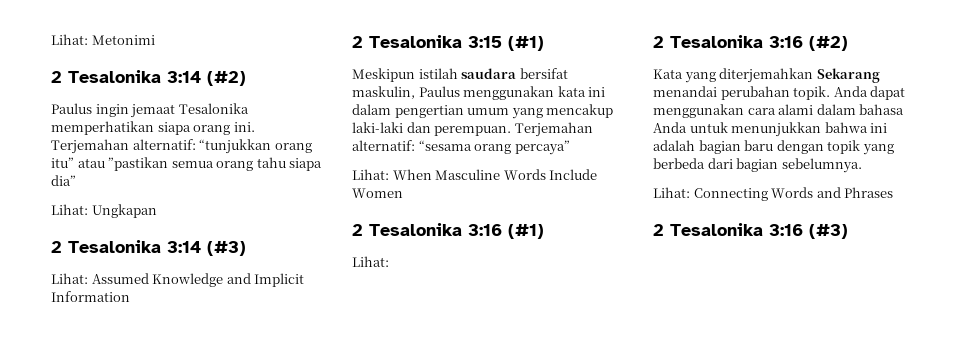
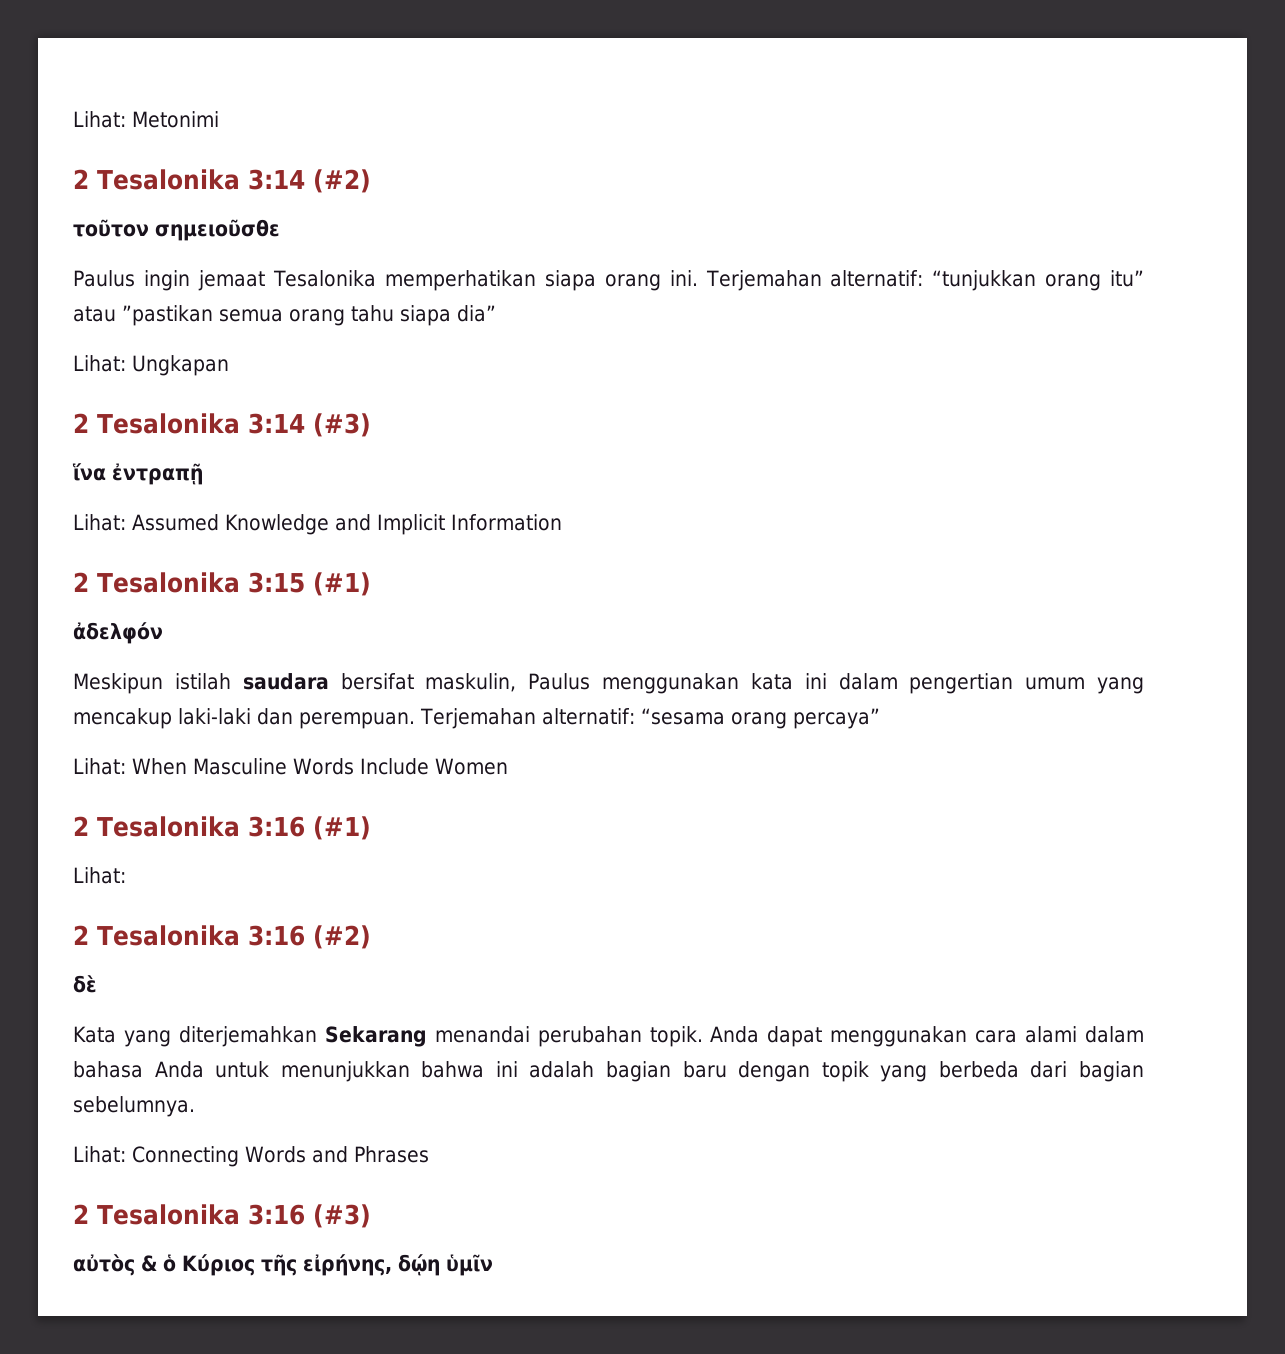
+ τοῦτον σημειοῦσθε
+ ἵνα ἐντραπῇ
+ ἀδελφόν
+ δὲ
+ αὐτὸς & ὁ Κύριος τῆς εἰρήνης, δῴη ὑμῖν

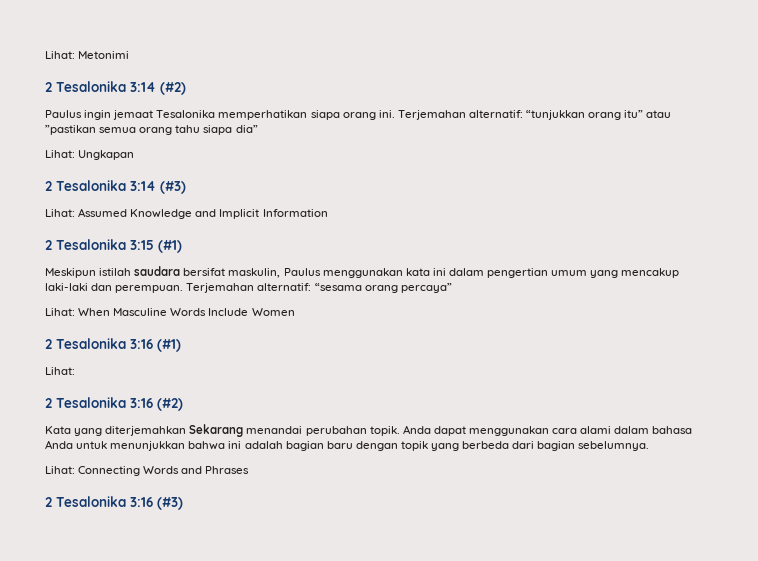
- τοῦτον σημειοῦσθε
- ἵνα ἐντραπῇ
- ἀδελφόν
- δὲ
- αὐτὸς & ὁ Κύριος τῆς εἰρήνης, δῴη ὑμῖν

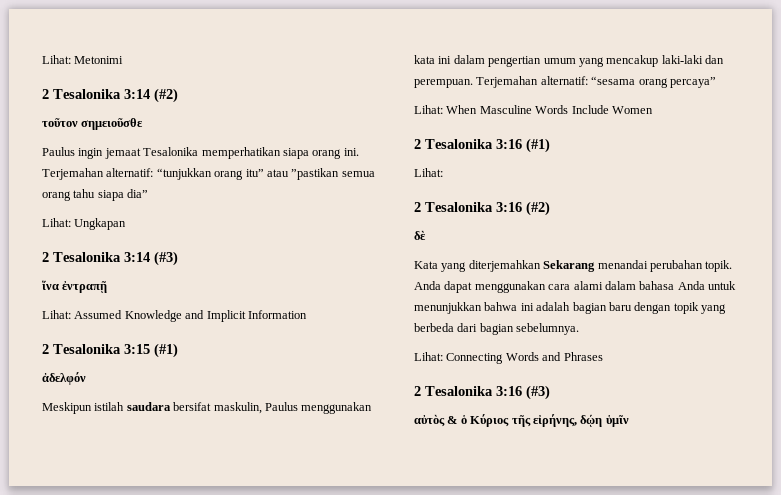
+ τοῦτον σημειοῦσθε
+ ἵνα ἐντραπῇ
+ ἀδελφόν
+ δὲ
+ αὐτὸς & ὁ Κύριος τῆς εἰρήνης, δῴη ὑμῖν

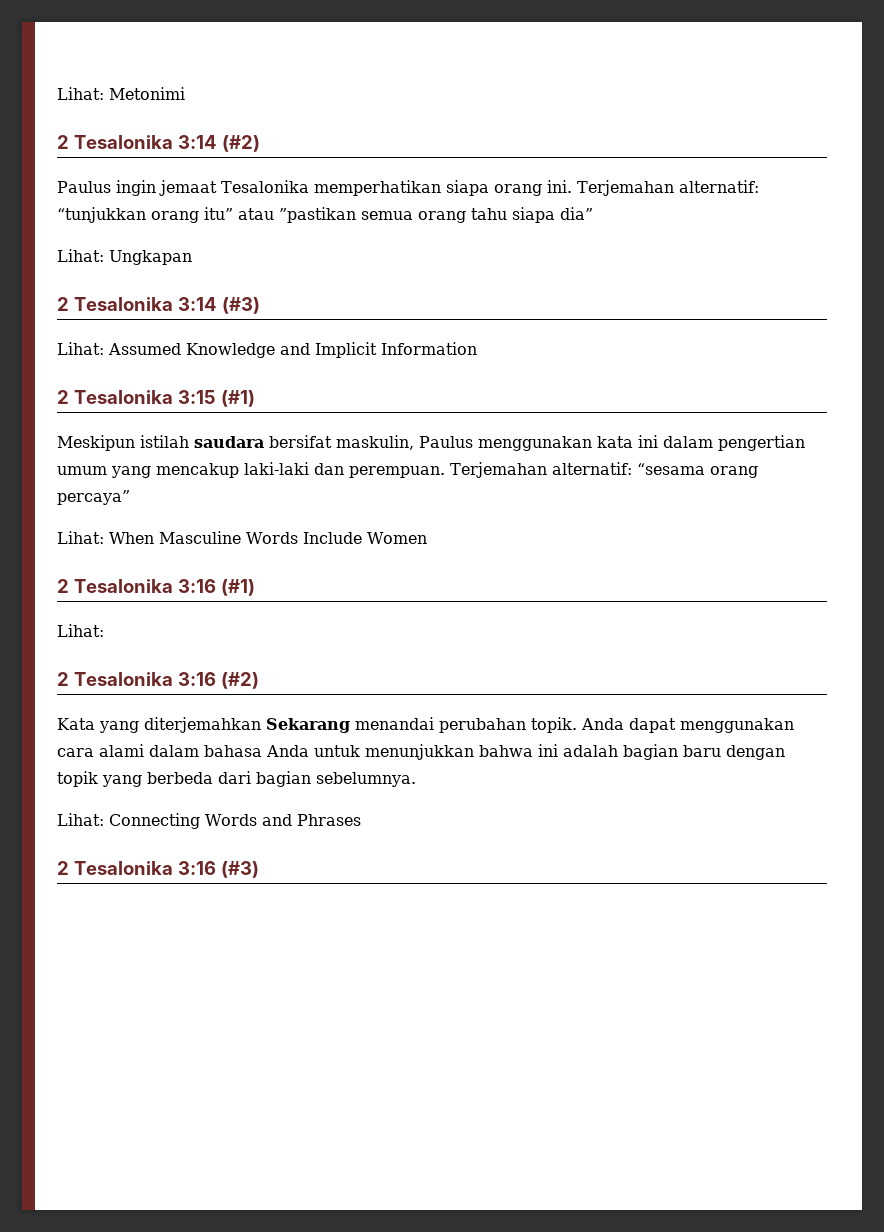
- τοῦτον σημειοῦσθε
- ἵνα ἐντραπῇ
- ἀδελφόν
- δὲ
- αὐτὸς & ὁ Κύριος τῆς εἰρήνης, δῴη ὑμῖν

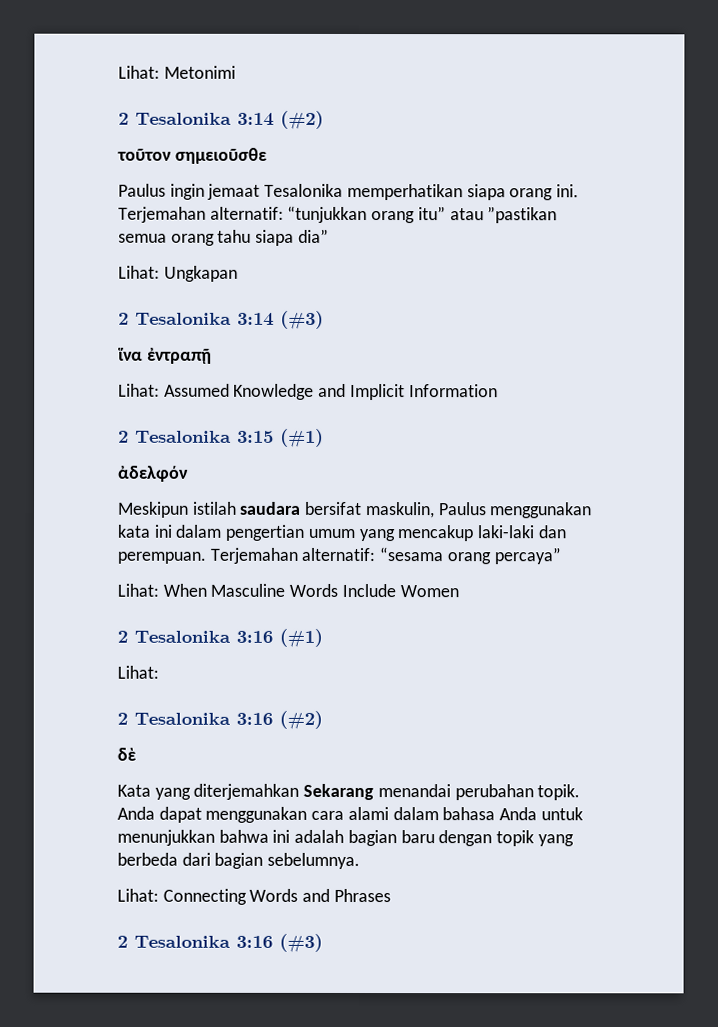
+ τοῦτον σημειοῦσθε
+ ἵνα ἐντραπῇ
+ ἀδελφόν
+ δὲ

